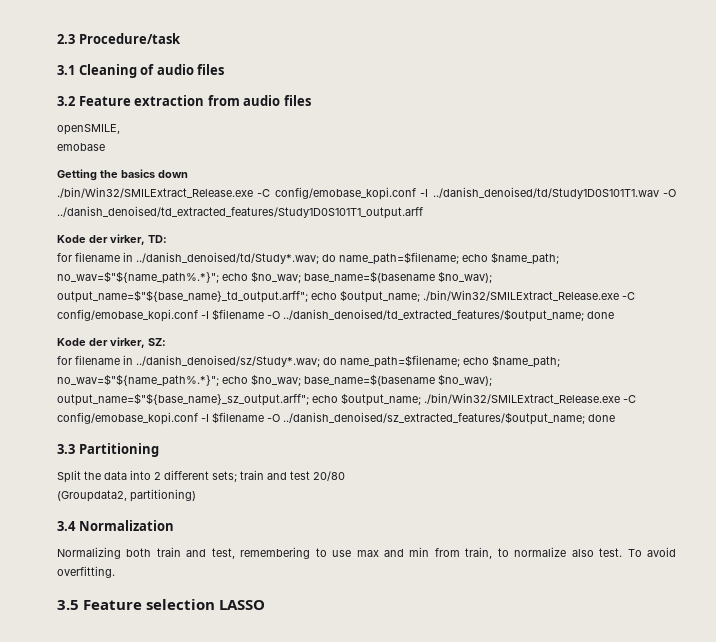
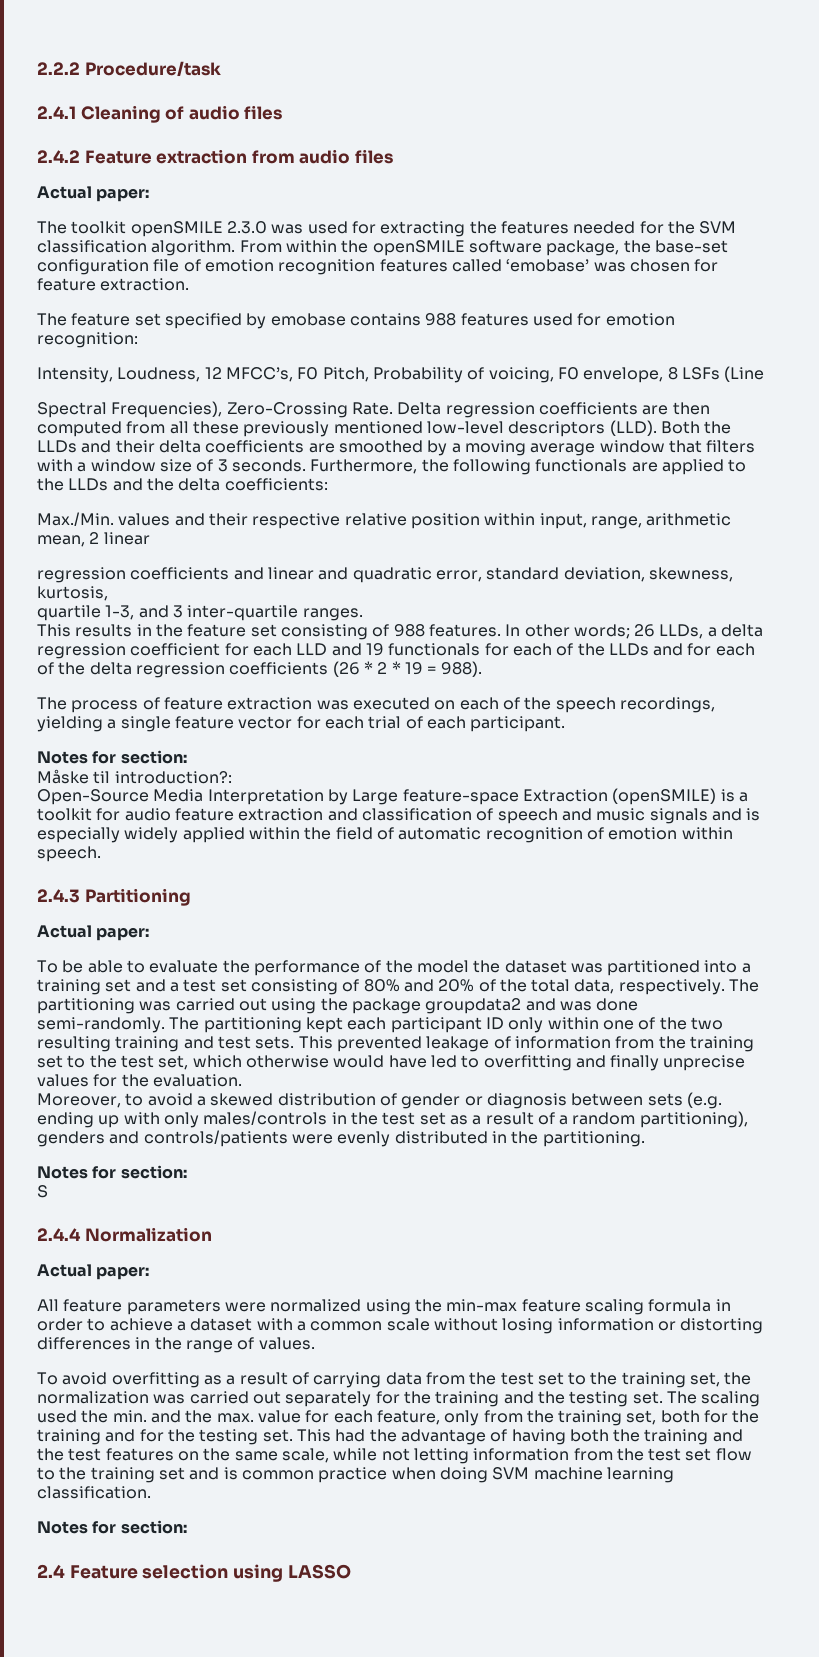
- 2.3 Procedure/task
+ 2.2.2 Procedure/task
- 3.1 Cleaning of audio files
+ 2.4.1 Cleaning of audio files
- 3.2 Feature extraction from audio files
- openSMILE,
- emobase
- Getting the basics down
- ./bin/Win32/SMILExtract_Release.exe -C config/emobase_kopi.conf -I ../danish_denoised/td/Study1D0S101T1.wav -O ../danish_denoised/td_extracted_features/Study1D0S101T1_output.arff
- Kode der virker, TD:
- for filename in ../danish_denoised/td/Study*.wav; do name_path=$filename; echo $name_path; no_wav=$"${name_path%.*}"; echo $no_wav; base_name=$(basename $no_wav); output_name=$"${base_name}_td_output.arff"; echo $output_name; ./bin/Win32/SMILExtract_Release.exe -C config/emobase_kopi.conf -I $filename -O ../danish_denoised/td_extracted_features/$output_name; done
- Kode der virker, SZ:
- for filename in ../danish_denoised/sz/Study*.wav; do name_path=$filename; echo $name_path; no_wav=$"${name_path%.*}"; echo $no_wav; base_name=$(basename $no_wav); output_name=$"${base_name}_sz_output.arff"; echo $output_name; ./bin/Win32/SMILExtract_Release.exe -C config/emobase_kopi.conf -I $filename -O ../danish_denoised/sz_extracted_features/$output_name; done
- 3.3 Partitioning
- Split the data into 2 different sets; train and test 20/80
- (Groupdata2, partitioning)
- 3.4 Normalization
- Normalizing both train and test, remembering to use max and min from train, to normalize also test. To avoid overfitting.
- 3.5 Feature selection LASSO
+ 2.4.2 Feature extraction from audio files
+ Actual paper:
+ The toolkit openSMILE 2.3.0 was used for extracting the features needed for the SVM classification algorithm. From within the openSMILE software package, the base-set configuration file of emotion recognition features called ‘emobase’ was chosen for feature extraction.
+ The feature set specified by emobase contains 988 features used for emotion recognition:
+ Intensity, Loudness, 12 MFCC’s, F0 Pitch, Probability of voicing, F0 envelope, 8 LSFs (Line
+ Spectral Frequencies), Zero-Crossing Rate. Delta regression coefficients are then computed from all these previously mentioned low-level descriptors (LLD). Both the LLDs and their delta coefficients are smoothed by a moving average window that filters with a window size of 3 seconds. Furthermore, the following functionals are applied to the LLDs and the delta coefficients:
+ Max./Min. values and their respective relative position within input, range, arithmetic mean, 2 linear
+ regression coefficients and linear and quadratic error, standard deviation, skewness, kurtosis,
+ quartile 1-3, and 3 inter-quartile ranges.
+ This results in the feature set consisting of 988 features. In other words; 26 LLDs, a delta regression coefficient for each LLD and 19 functionals for each of the LLDs and for each of the delta regression coefficients (26 * 2 * 19 = 988).
+ The process of feature extraction was executed on each of the speech recordings, yielding a single feature vector for each trial of each participant.
+ Notes for section:
+ Måske til introduction?:
+ Open-Source Media Interpretation by Large feature-space Extraction (openSMILE) is a toolkit for audio feature extraction and classification of speech and music signals and is especially widely applied within the field of automatic recognition of emotion within speech.
+ 2.4.3 Partitioning
+ Actual paper:
+ To be able to evaluate the performance of the model the dataset was partitioned into a training set and a test set consisting of 80% and 20% of the total data, respectively. The partitioning was carried out using the package groupdata2 and was done semi-randomly. The partitioning kept each participant ID only within one of the two resulting training and test sets. This prevented leakage of information from the training set to the test set, which otherwise would have led to overfitting and finally unprecise values for the evaluation.
+ Moreover, to avoid a skewed distribution of gender or diagnosis between sets (e.g. ending up with only males/controls in the test set as a result of a random partitioning), genders and controls/patients were evenly distributed in the partitioning.
+ Notes for section:
+ S
+ 2.4.4 Normalization
+ Actual paper:
+ All feature parameters were normalized using the min-max feature scaling formula in order to achieve a dataset with a common scale without losing information or distorting differences in the range of values.
+ To avoid overfitting as a result of carrying data from the test set to the training set, the normalization was carried out separately for the training and the testing set. The scaling used the min. and the max. value for each feature, only from the training set, both for the training and for the testing set. This had the advantage of having both the training and the test features on the same scale, while not letting information from the test set flow to the training set and is common practice when doing SVM machine learning classification.
+ Notes for section:
+ 2.4 Feature selection using LASSO

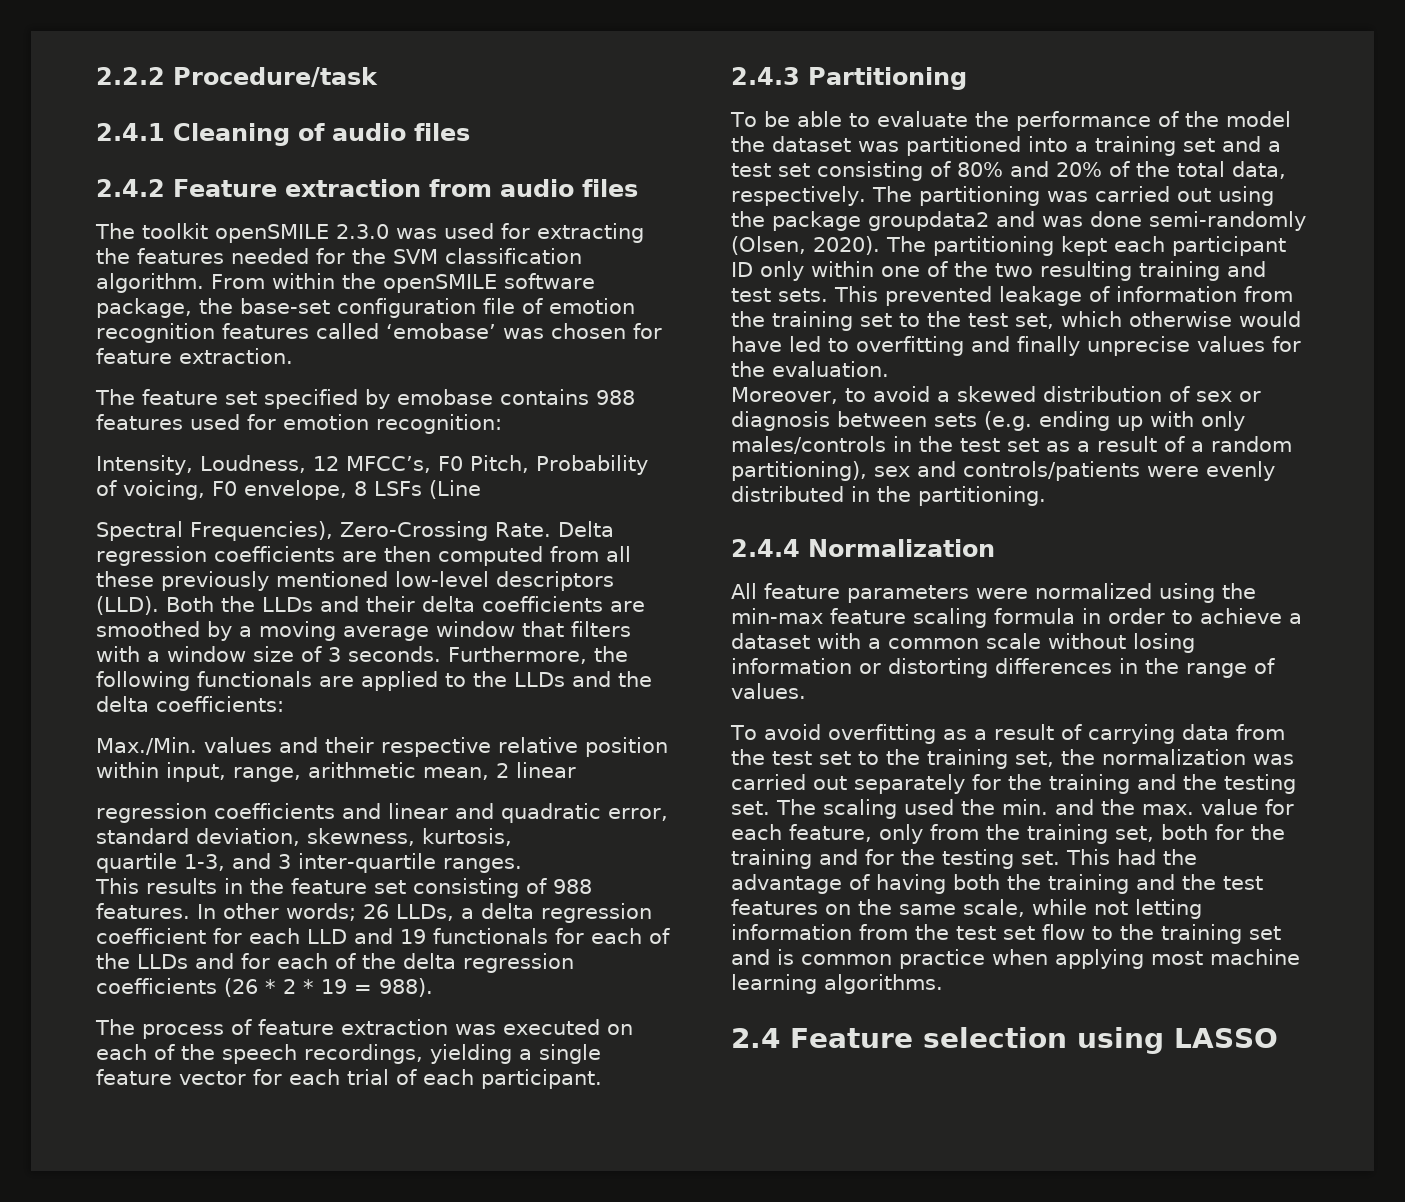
  2.4.2 Feature extraction from audio files
- Actual paper:
  The process of feature extraction was executed on each of the speech recordings, yielding a single feature vector for each trial of each participant.
- Notes for section:
- Måske til introduction?:
- Open-Source Media Interpretation by Large feature-space Extraction (openSMILE) is a toolkit for audio feature extraction and classification of speech and music signals and is especially widely applied within the field of automatic recognition of emotion within speech.
  2.4.3 Partitioning
- Actual paper:
- The partitioning was carried out using the package groupdata2 and was done semi-randomly.
+ The partitioning was carried out using the package groupdata2 and was done semi-randomly (Olsen, 2020).
- Moreover, to avoid a skewed distribution of gender or diagnosis between sets (e.g. ending up with only males/controls in the test set as a result of a random partitioning), genders and controls/patients were evenly distributed in the partitioning.
- Notes for section:
- S
+ Moreover, to avoid a skewed distribution of sex or diagnosis between sets (e.g. ending up with only males/controls in the test set as a result of a random partitioning), sex and controls/patients were evenly distributed in the partitioning.
  2.4.4 Normalization
- Actual paper:
- This had the advantage of having both the training and the test features on the same scale, while not letting information from the test set flow to the training set and is common practice when doing SVM machine learning classification.
- Notes for section:
+ This had the advantage of having both the training and the test features on the same scale, while not letting information from the test set flow to the training set and is common practice when applying most machine learning algorithms.

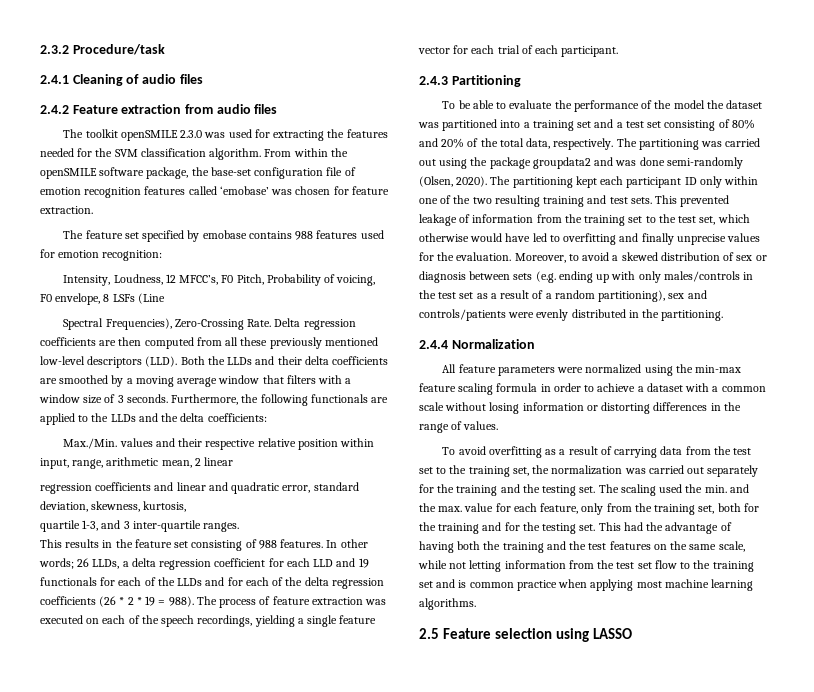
- 2.2.2 Procedure/task
+ 2.3.2 Procedure/task
- In other words; 26 LLDs, a delta regression coefficient for each LLD and 19 functionals for each of the LLDs and for each of the delta regression coefficients (26 * 2 * 19 = 988).
- The process of feature extraction was executed on each of the speech recordings, yielding a single feature vector for each trial of each participant.
+ In other words; 26 LLDs, a delta regression coefficient for each LLD and 19 functionals for each of the LLDs and for each of the delta regression coefficients (26 * 2 * 19 = 988). The process of feature extraction was executed on each of the speech recordings, yielding a single feature vector for each trial of each participant.
- This prevented leakage of information from the training set to the test set, which otherwise would have led to overfitting and finally unprecise values for the evaluation.
- Moreover, to avoid a skewed distribution of sex or diagnosis between sets (e.g. ending up with only males/controls in the test set as a result of a random partitioning), sex and controls/patients were evenly distributed in the partitioning.
+ This prevented leakage of information from the training set to the test set, which otherwise would have led to overfitting and finally unprecise values for the evaluation. Moreover, to avoid a skewed distribution of sex or diagnosis between sets (e.g. ending up with only males/controls in the test set as a result of a random partitioning), sex and controls/patients were evenly distributed in the partitioning.
- 2.4 Feature selection using LASSO
+ 2.5 Feature selection using LASSO

